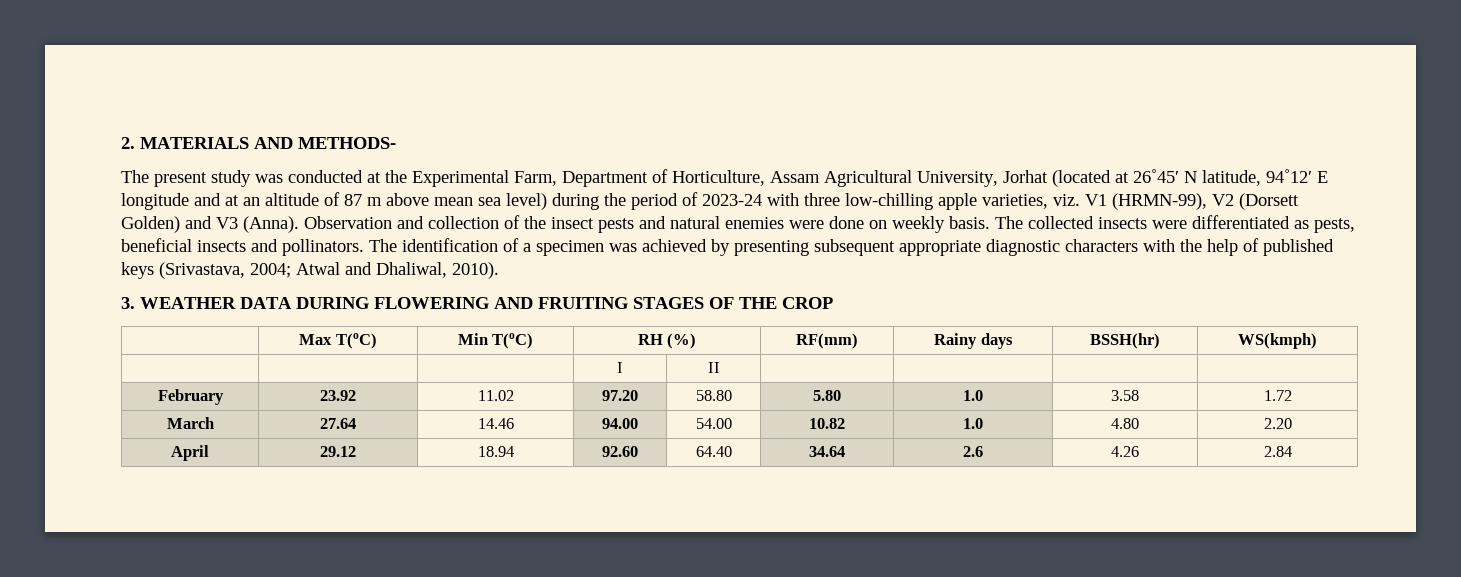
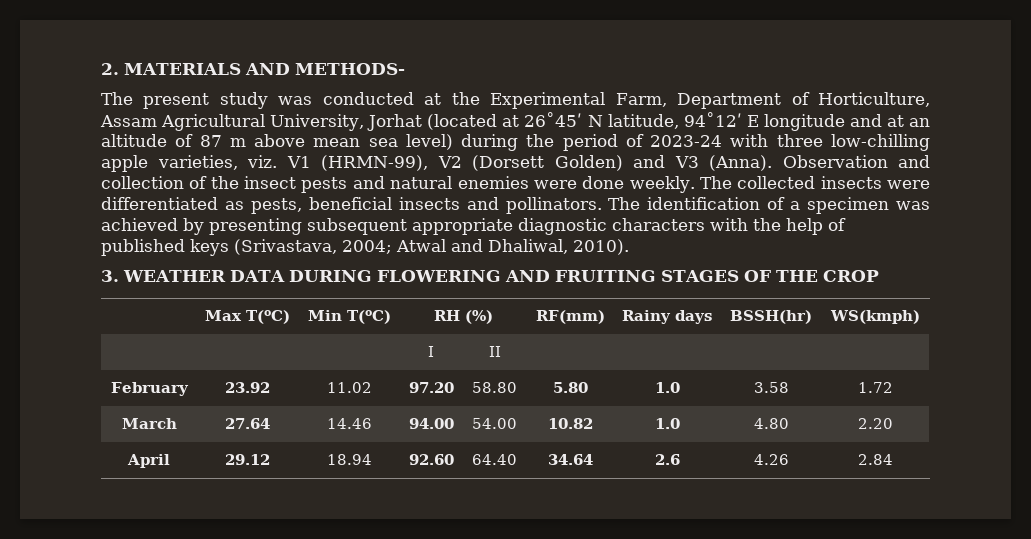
- Observation and collection of the insect pests and natural enemies were done on weekly basis.
+ Observation and collection of the insect pests and natural enemies were done weekly.

